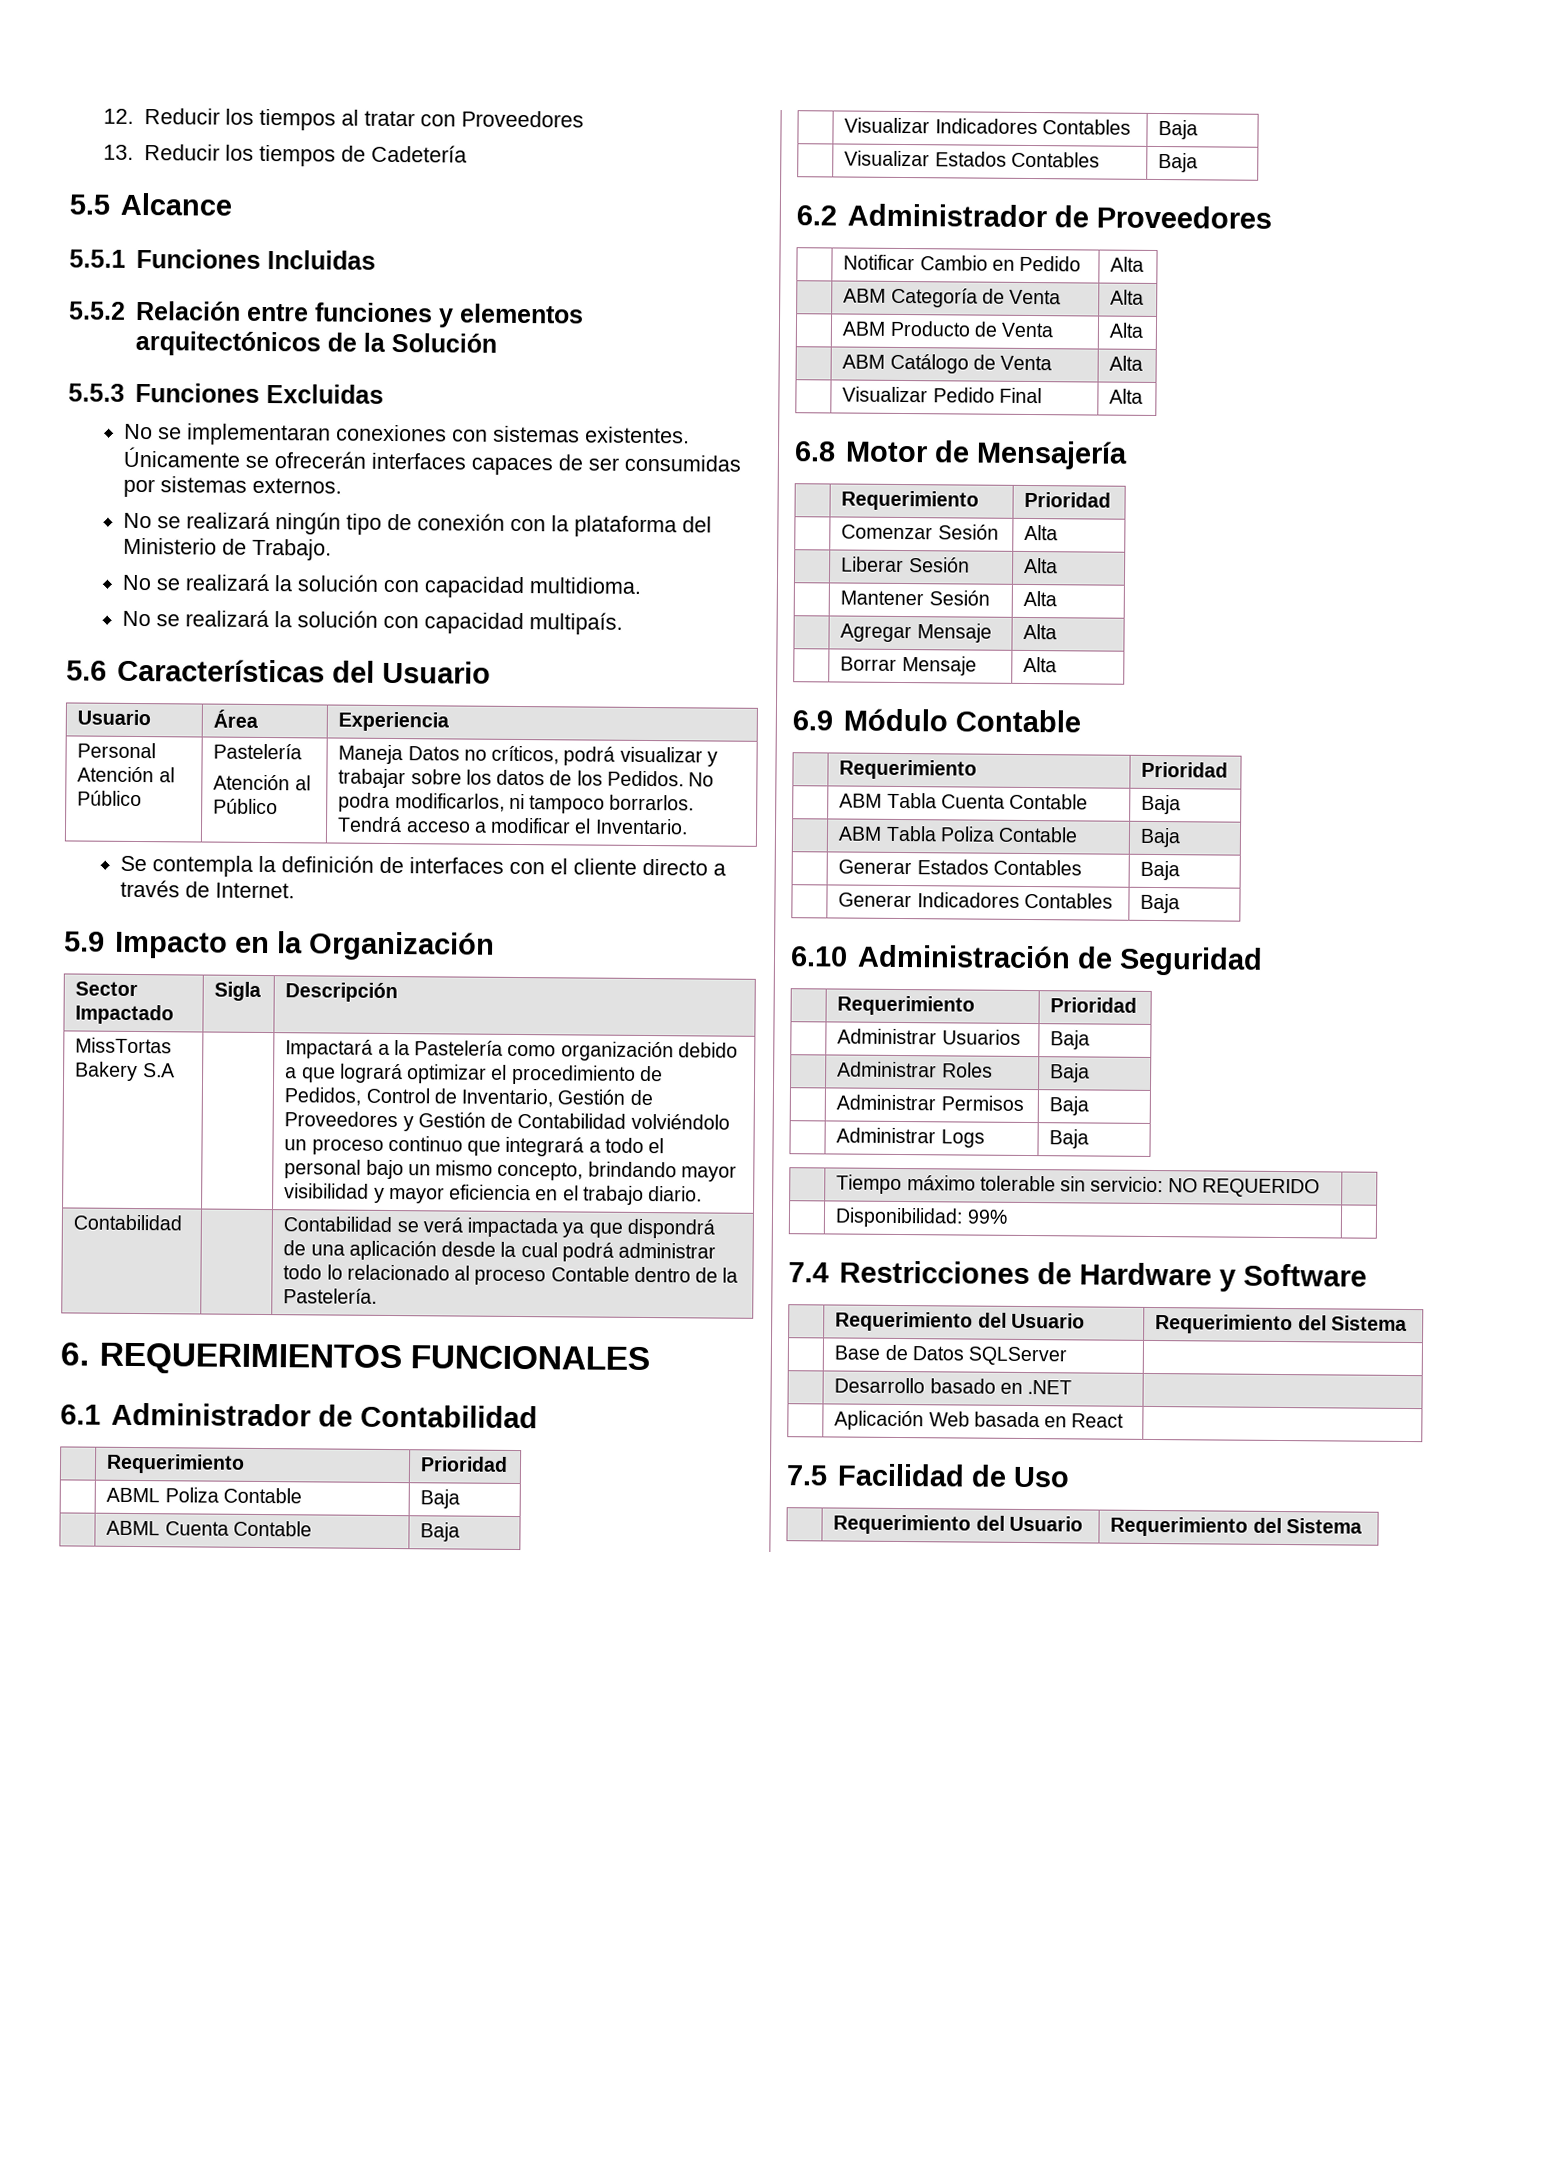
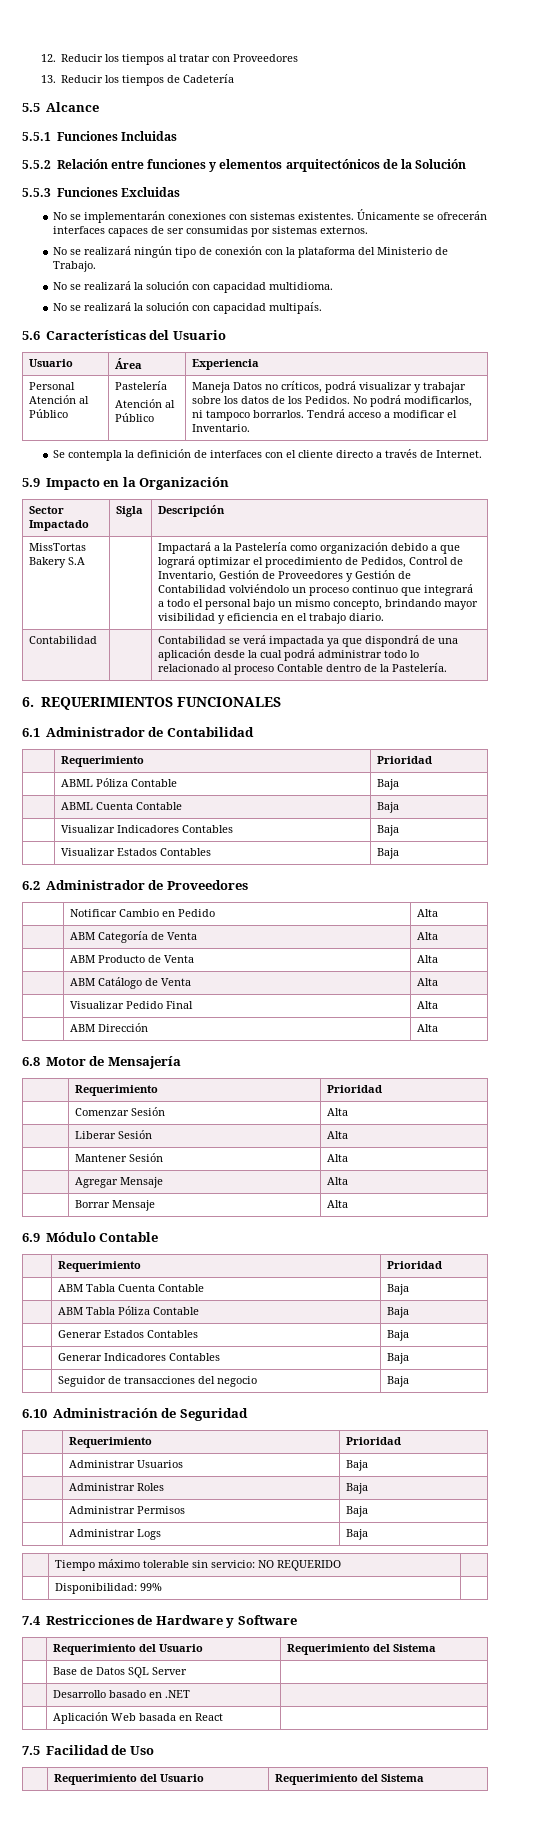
- No se implementaran conexiones con sistemas existentes.
+ No se implementarán conexiones con sistemas existentes.
  Personal Atención al Público | Pastelería
- Atención al Público | Maneja Datos no críticos, podrá visualizar y trabajar sobre los datos de los Pedidos. No podra modificarlos, ni tampoco borrarlos. Tendrá acceso a modificar el Inventario.
+ Atención al Público | Maneja Datos no críticos, podrá visualizar y trabajar sobre los datos de los Pedidos. No podrá modificarlos, ni tampoco borrarlos. Tendrá acceso a modificar el Inventario.
- Impactará a la Pastelería como organización debido a que logrará optimizar el procedimiento de Pedidos, Control de Inventario, Gestión de Proveedores y Gestión de Contabilidad volviéndolo un proceso continuo que integrará a todo el personal bajo un mismo concepto, brindando mayor visibilidad y mayor eficiencia en el trabajo diario.
+ Impactará a la Pastelería como organización debido a que logrará optimizar el procedimiento de Pedidos, Control de Inventario, Gestión de Proveedores y Gestión de Contabilidad volviéndolo un proceso continuo que integrará a todo el personal bajo un mismo concepto, brindando mayor visibilidad y eficiencia en el trabajo diario.
- | ABML Poliza Contable | Baja
+ | ABML Póliza Contable | Baja
+ | ABM Dirección | Alta
- | ABM Tabla Poliza Contable | Baja
+ | ABM Tabla Póliza Contable | Baja
+ | Seguidor de transacciones del negocio | Baja
- | Base de Datos SQLServer |
+ | Base de Datos SQL Server |

